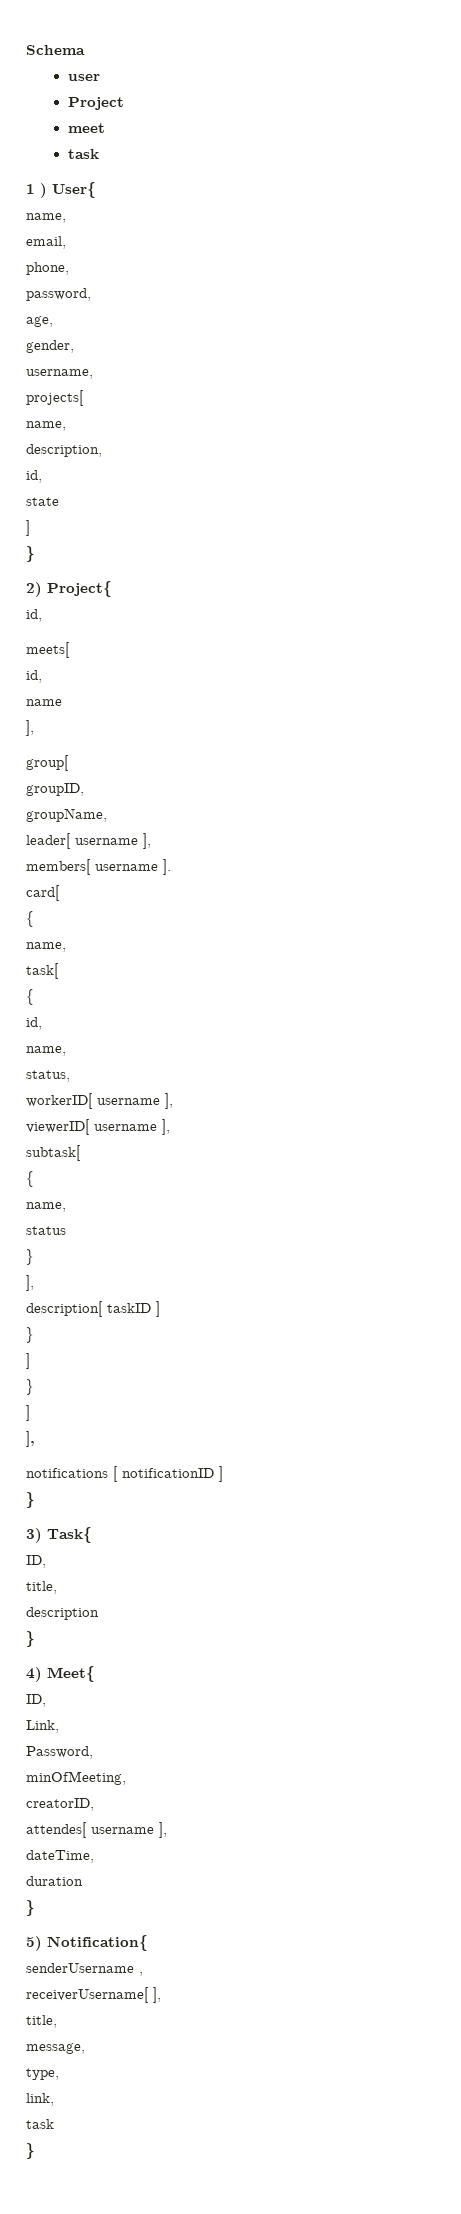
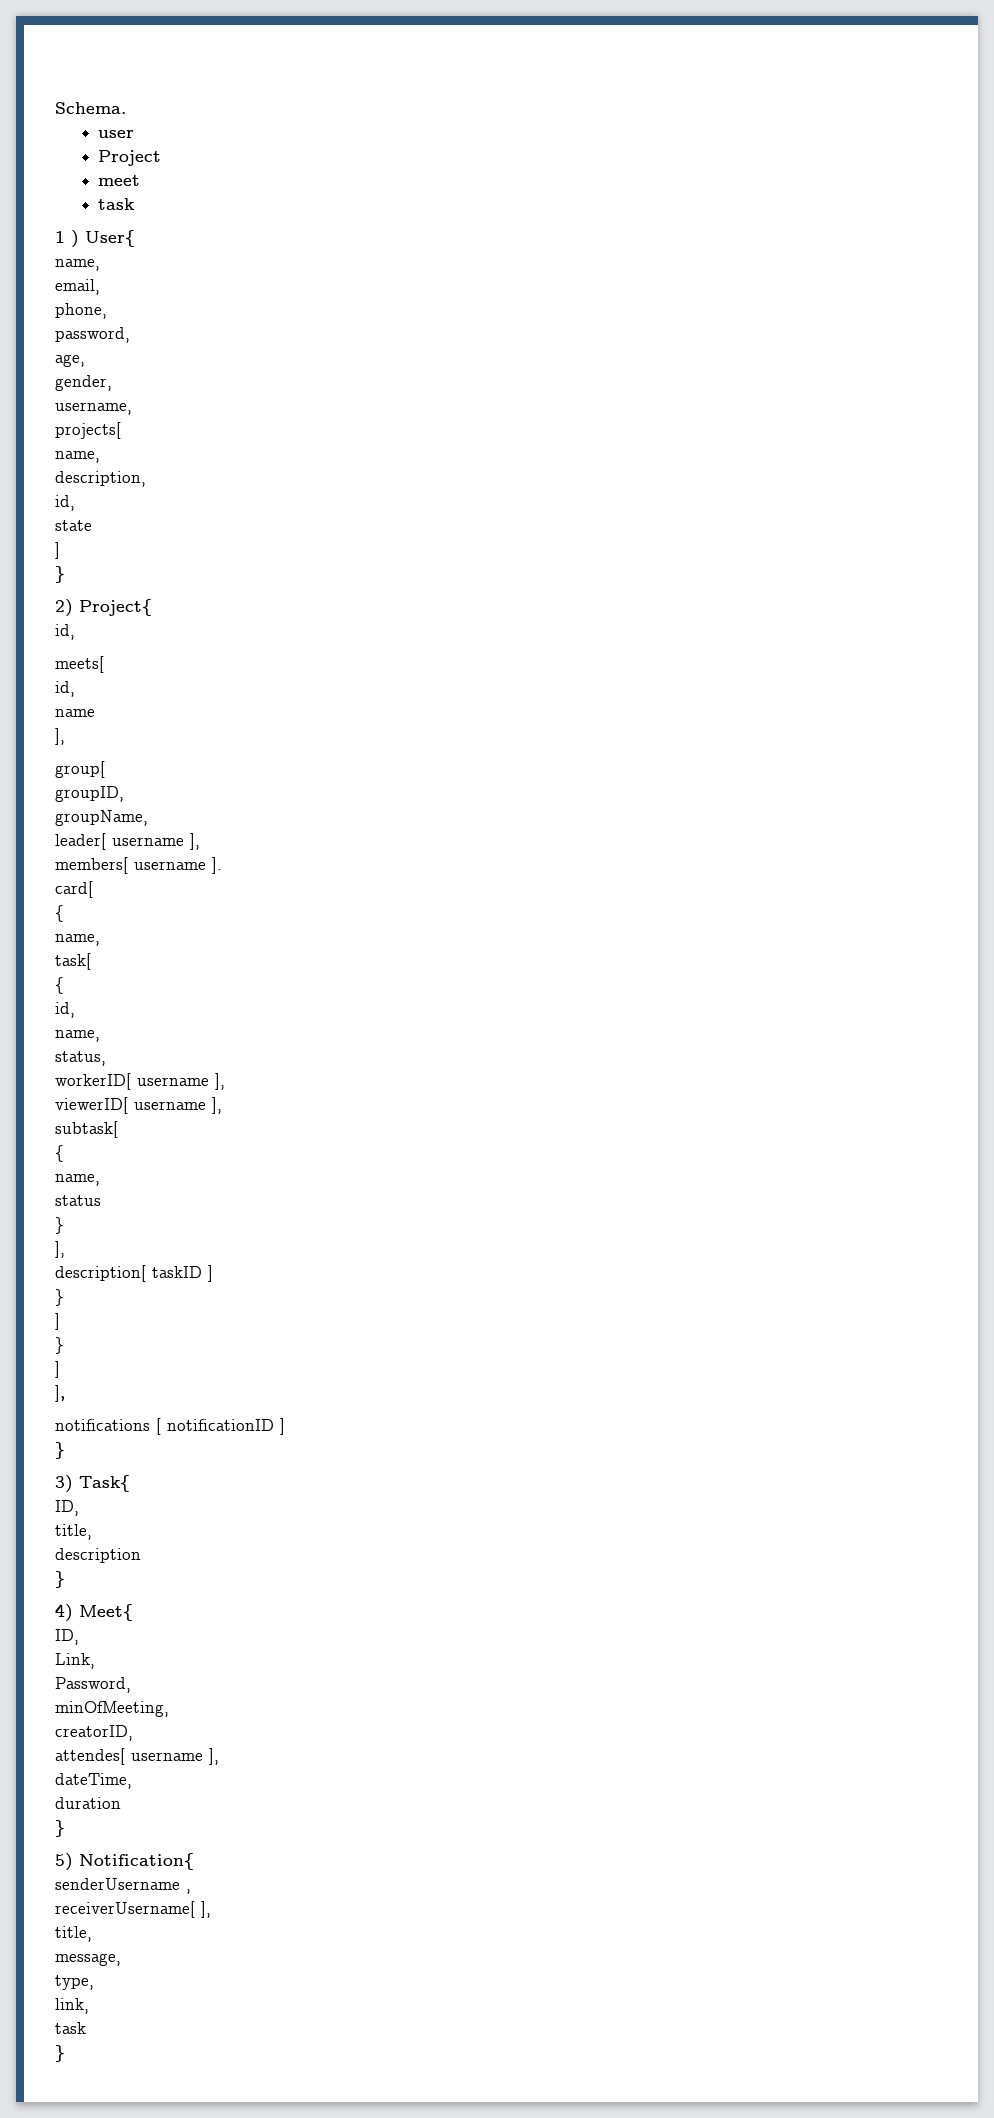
- Schema
+ Schema.

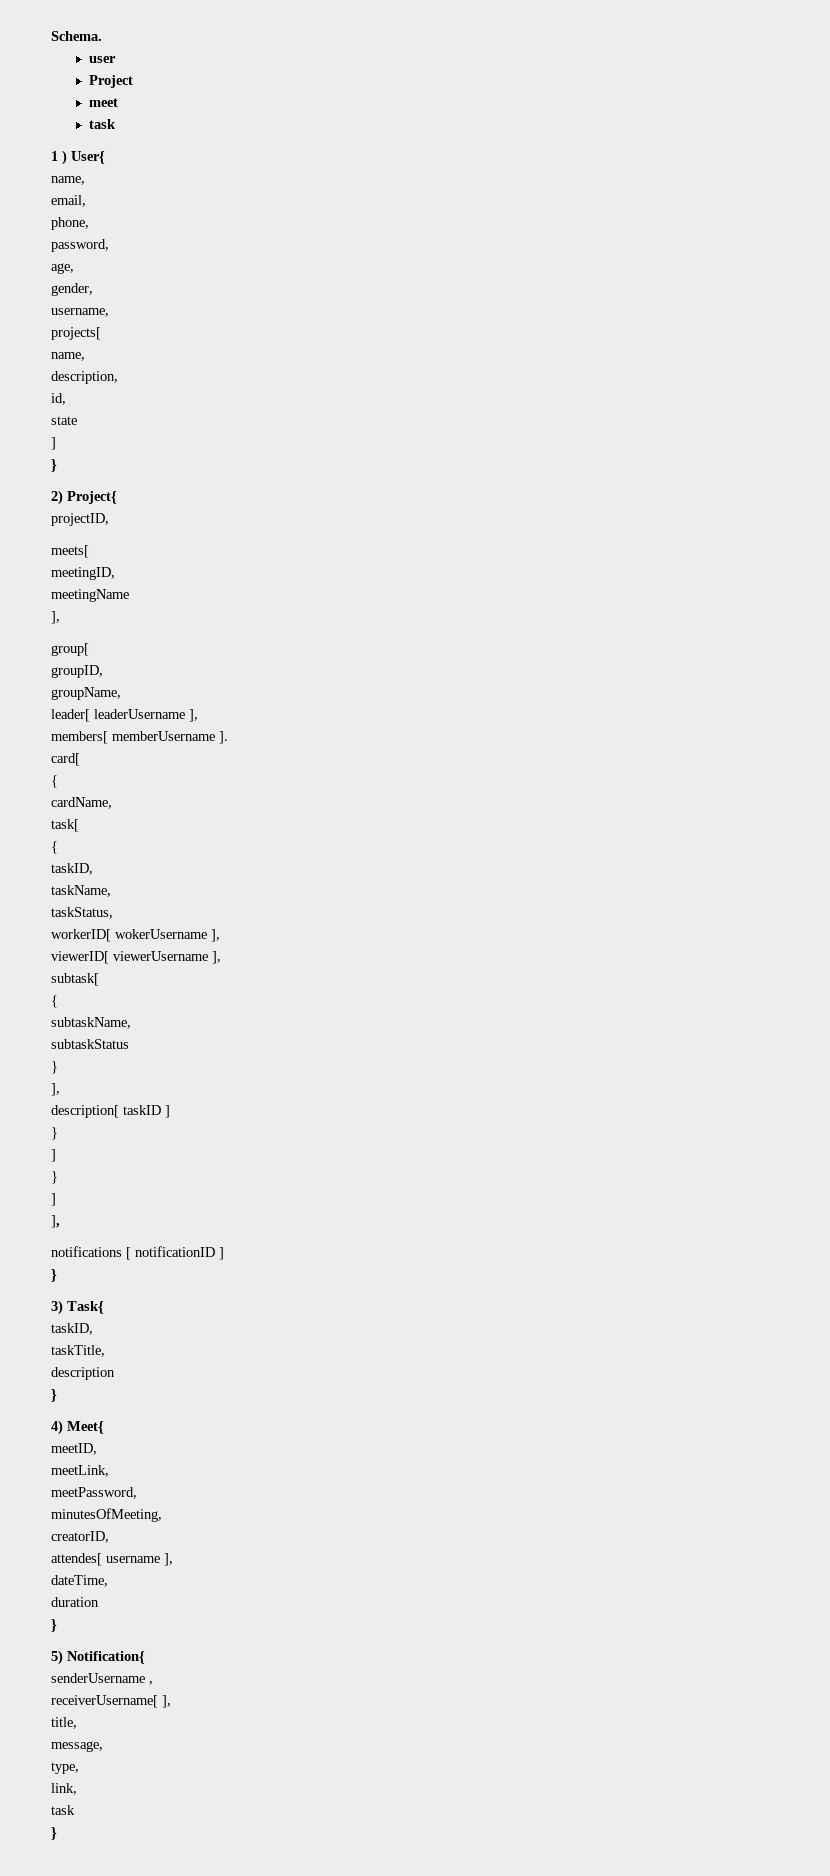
  2) Project{
- id,
+ projectID,
  meets[
- id,
- name
+ meetingID,
+ meetingName
- leader[ username ],
+ leader[ leaderUsername ],
- members[ username ].
+ members[ memberUsername ].
  card[
  {
- name,
+ cardName,
  task[
  {
- id,
- name,
- status,
+ taskID,
+ taskName,
+ taskStatus,
- workerID[ username ],
+ workerID[ wokerUsername ],
- viewerID[ username ],
+ viewerID[ viewerUsername ],
  subtask[
  {
- name,
- status
+ subtaskName,
+ subtaskStatus
  3) Task{
- ID,
- title,
+ taskID,
+ taskTitle,
  4) Meet{
- ID,
- Link,
- Password,
- minOfMeeting,
+ meetID,
+ meetLink,
+ meetPassword,
+ minutesOfMeeting,

